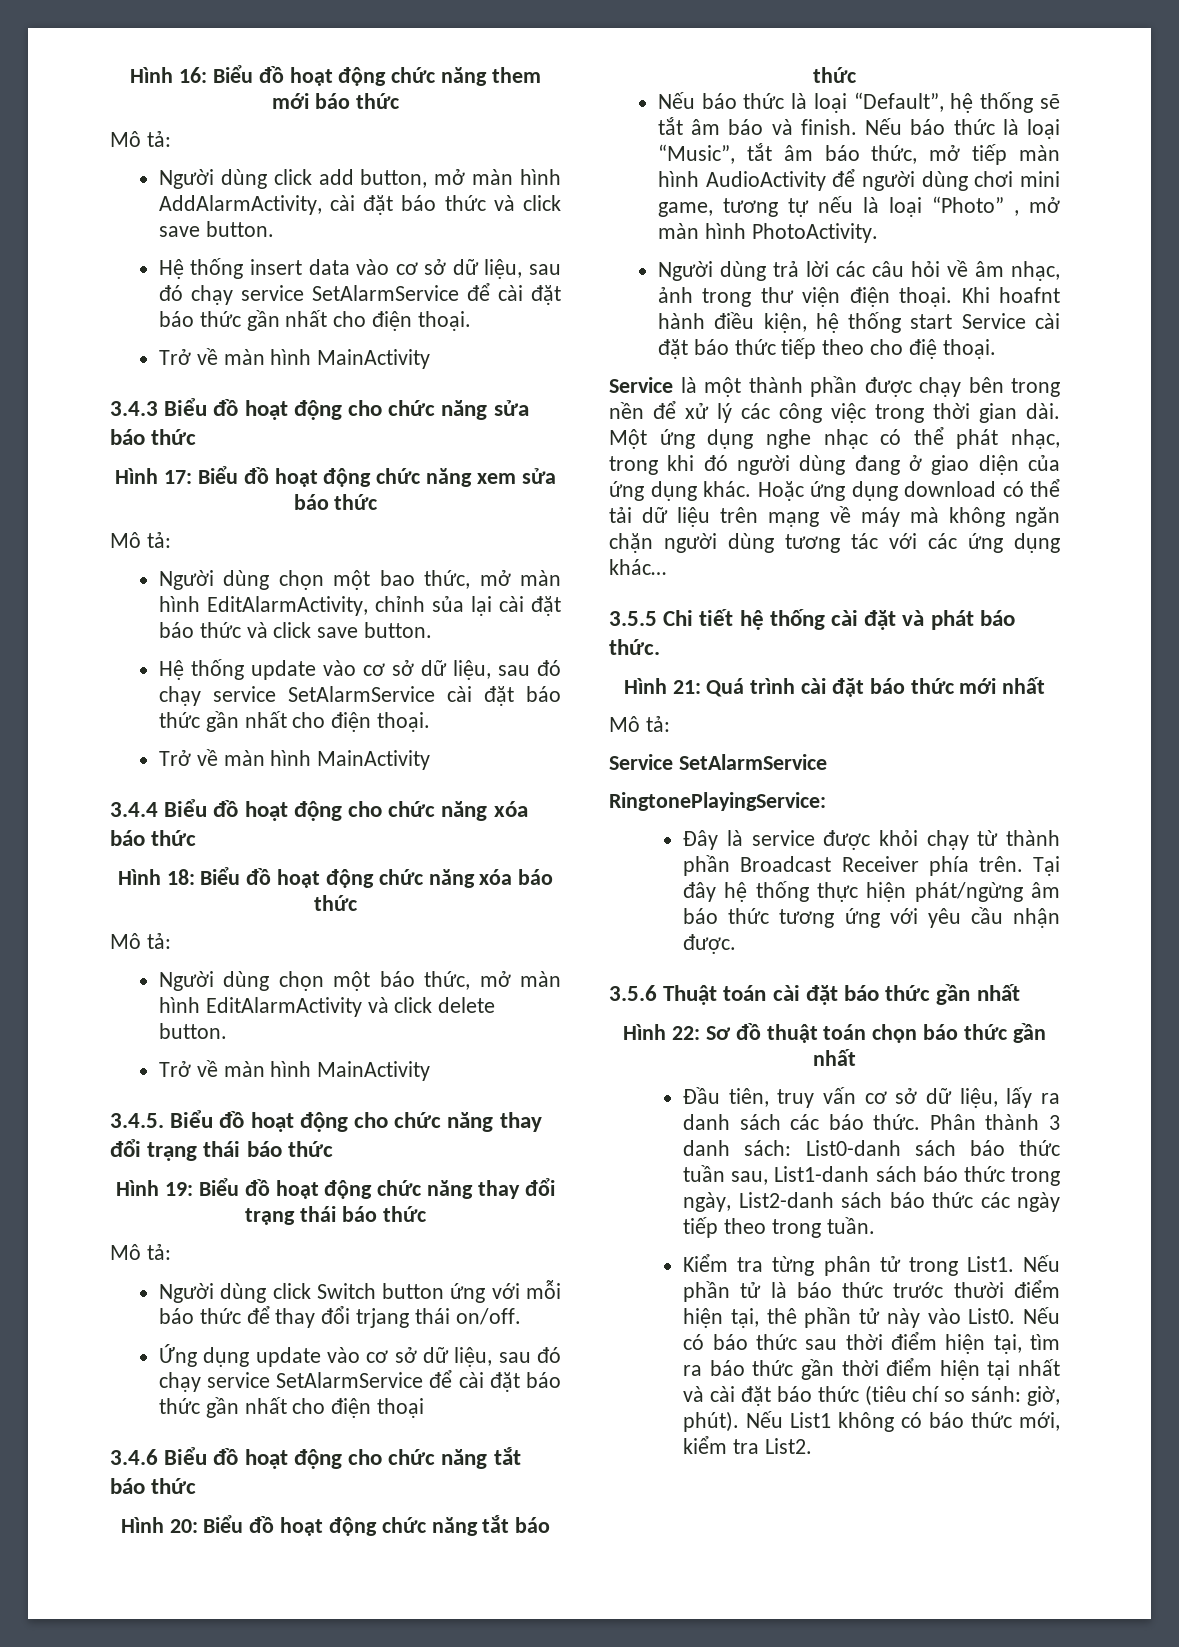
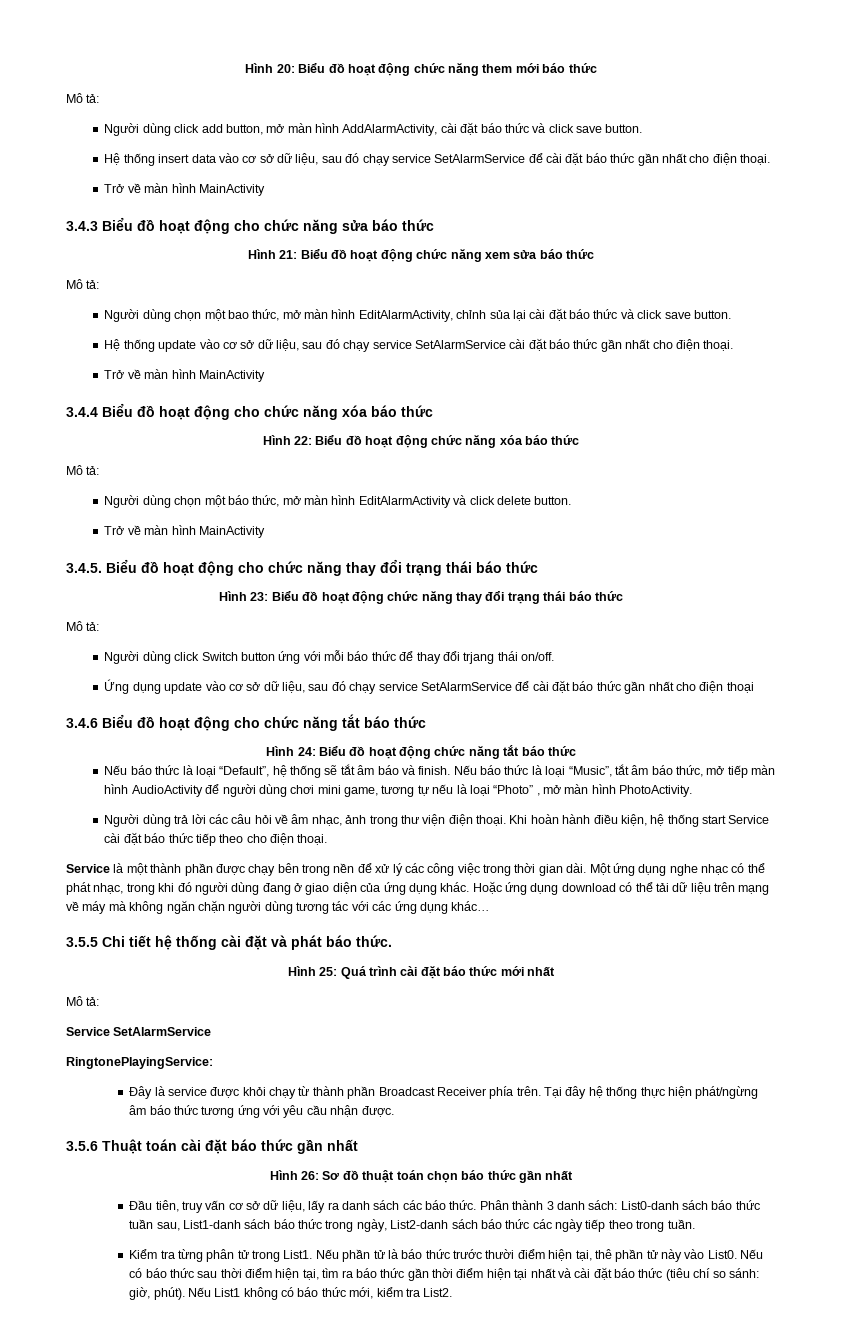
- Hình 16: Biểu đồ hoạt động chức năng them mới báo thức
+ Hình 20: Biểu đồ hoạt động chức năng them mới báo thức
- Hình 17: Biểu đồ hoạt động chức năng xem sửa báo thức
+ Hình 21: Biểu đồ hoạt động chức năng xem sửa báo thức
- Hình 18: Biểu đồ hoạt động chức năng xóa báo thức
+ Hình 22: Biểu đồ hoạt động chức năng xóa báo thức
- Hình 19: Biểu đồ hoạt động chức năng thay đổi trạng thái báo thức
+ Hình 23: Biểu đồ hoạt động chức năng thay đổi trạng thái báo thức
- Hình 20: Biểu đồ hoạt động chức năng tắt báo thức
+ Hình 24: Biểu đồ hoạt động chức năng tắt báo thức
- Khi hoafnt hành điều kiện, hệ thống start Service cài đặt báo thức tiếp theo cho điệ thoại.
+ Khi hoàn hành điều kiện, hệ thống start Service cài đặt báo thức tiếp theo cho điện thoại.
- Hình 21: Quá trình cài đặt báo thức mới nhất
+ Hình 25: Quá trình cài đặt báo thức mới nhất
- Hình 22: Sơ đồ thuật toán chọn báo thức gần nhất
+ Hình 26: Sơ đồ thuật toán chọn báo thức gần nhất

